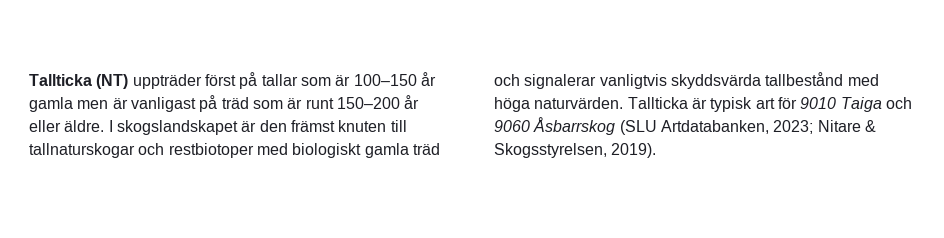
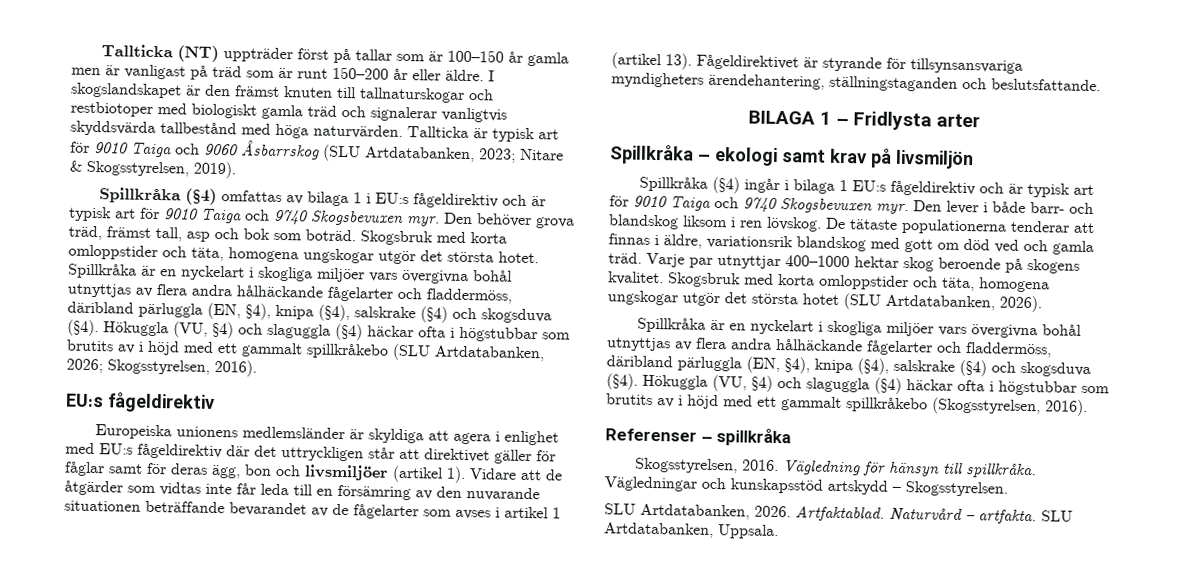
+ Spillkråka (§4) omfattas av bilaga 1 i EU:s fågeldirektiv och är typisk art för 9010 Taiga och 9740 Skogsbevuxen myr. Den behöver grova träd, främst tall, asp och bok som boträd. Skogsbruk med korta omloppstider och täta, homogena ungskogar utgör det största hotet. Spillkråka är en nyckelart i skogliga miljöer vars övergivna bohål utnyttjas av flera andra hålhäckande fågelarter och fladdermöss, däribland pärluggla (EN, §4), knipa (§4), salskrake (§4) och skogsduva (§4). Hökuggla (VU, §4) och slaguggla (§4) häckar ofta i högstubbar som brutits av i höjd med ett gammalt spillkråkebo (SLU Artdatabanken, 2026; Skogsstyrelsen, 2016).
+ EU:s fågeldirektiv
+ Europeiska unionens medlemsländer är skyldiga att agera i enlighet med EU:s fågeldirektiv där det uttryckligen står att direktivet gäller för fåglar samt för deras ägg, bon och livsmiljöer (artikel 1). Vidare att de åtgärder som vidtas inte får leda till en försämring av den nuvarande situationen beträffande bevarandet av de fågelarter som avses i artikel 1 (artikel 13). Fågeldirektivet är styrande för tillsynsansvariga myndigheters ärendehantering, ställningstaganden och beslutsfattande.
+ BILAGA 1 – Fridlysta arter
+ Spillkråka – ekologi samt krav på livsmiljön
+ Spillkråka (§4) ingår i bilaga 1 EU:s fågeldirektiv och är typisk art för 9010 Taiga och 9740 Skogsbevuxen myr. Den lever i både barr- och blandskog liksom i ren lövskog. De tätaste populationerna tenderar att finnas i äldre, variationsrik blandskog med gott om död ved och gamla träd. Varje par utnyttjar 400–1000 hektar skog beroende på skogens kvalitet. Skogsbruk med korta omloppstider och täta, homogena ungskogar utgör det största hotet (SLU Artdatabanken, 2026).
+ Spillkråka är en nyckelart i skogliga miljöer vars övergivna bohål utnyttjas av flera andra hålhäckande fågelarter och fladdermöss, däribland pärluggla (EN, §4), knipa (§4), salskrake (§4) och skogsduva (§4). Hökuggla (VU, §4) och slaguggla (§4) häckar ofta i högstubbar som brutits av i höjd med ett gammalt spillkråkebo (Skogsstyrelsen, 2016).
+ Referenser – spillkråka
+ Skogsstyrelsen, 2016. Vägledning för hänsyn till spillkråka. Vägledningar och kunskapsstöd artskydd – Skogsstyrelsen.
+ SLU Artdatabanken, 2026. Artfaktablad. Naturvård – artfakta. SLU Artdatabanken, Uppsala.

